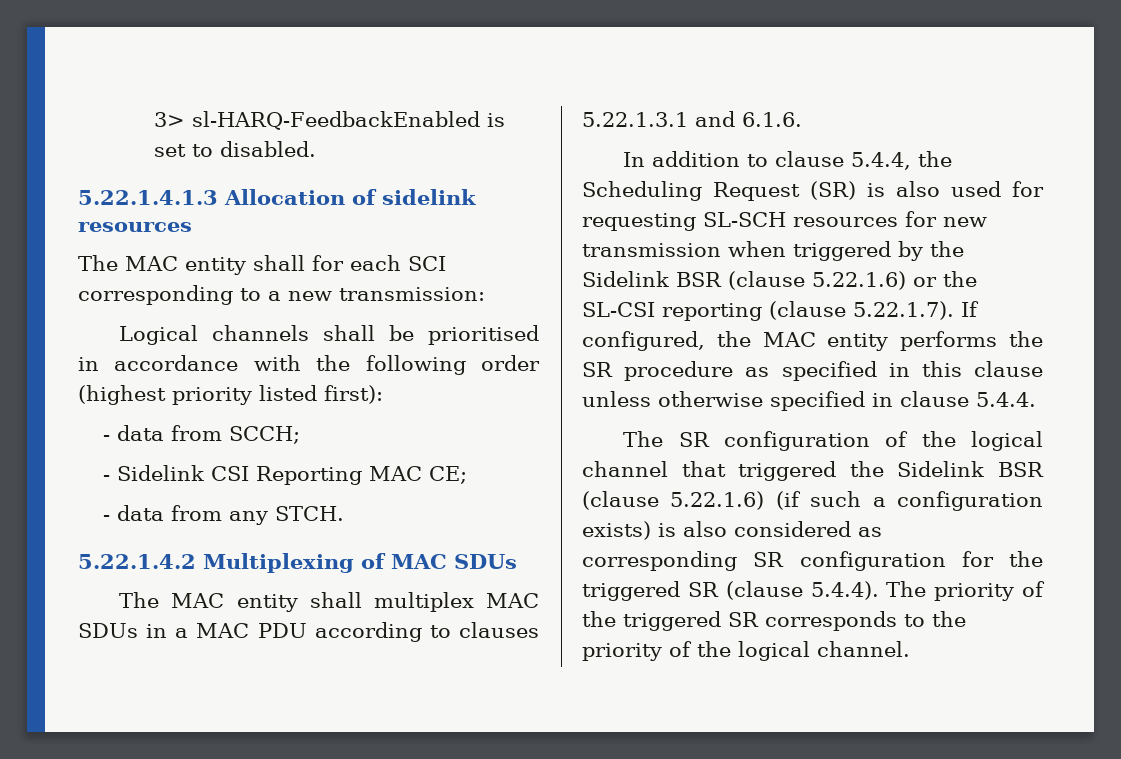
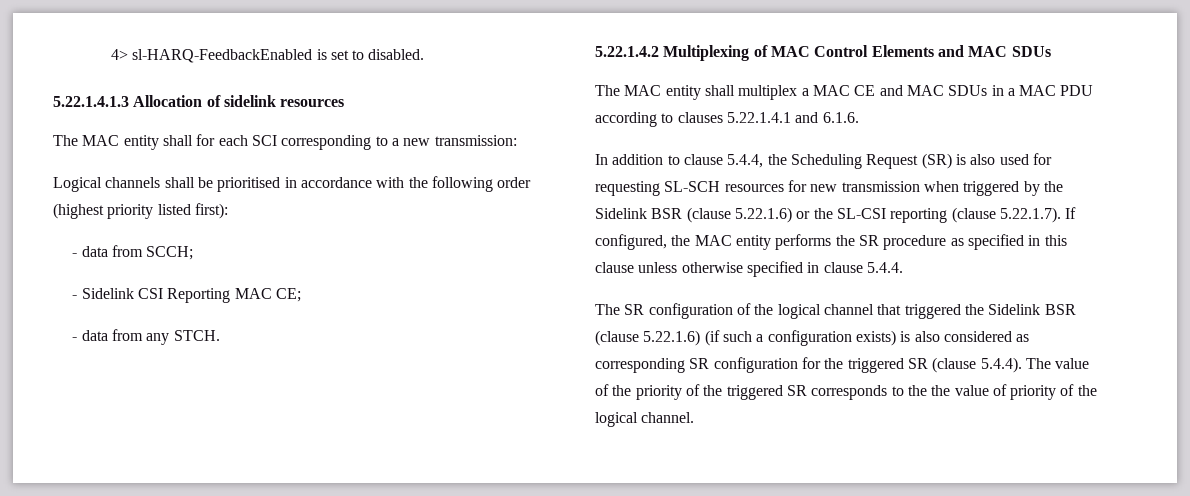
- 3> sl-HARQ-FeedbackEnabled is set to disabled.
+ 4> sl-HARQ-FeedbackEnabled is set to disabled.
- 5.22.1.4.2 Multiplexing of MAC SDUs
+ 5.22.1.4.2 Multiplexing of MAC Control Elements and MAC SDUs
- The MAC entity shall multiplex MAC SDUs in a MAC PDU according to clauses 5.22.1.3.1 and 6.1.6.
+ The MAC entity shall multiplex a MAC CE and MAC SDUs in a MAC PDU according to clauses 5.22.1.4.1 and 6.1.6.
- The SR configuration of the logical channel that triggered the Sidelink BSR (clause 5.22.1.6) (if such a configuration exists) is also considered as corresponding SR configuration for the triggered SR (clause 5.4.4). The priority of the triggered SR corresponds to the priority of the logical channel.
+ The SR configuration of the logical channel that triggered the Sidelink BSR (clause 5.22.1.6) (if such a configuration exists) is also considered as corresponding SR configuration for the triggered SR (clause 5.4.4). The value of the priority of the triggered SR corresponds to the the value of priority of the logical channel.

